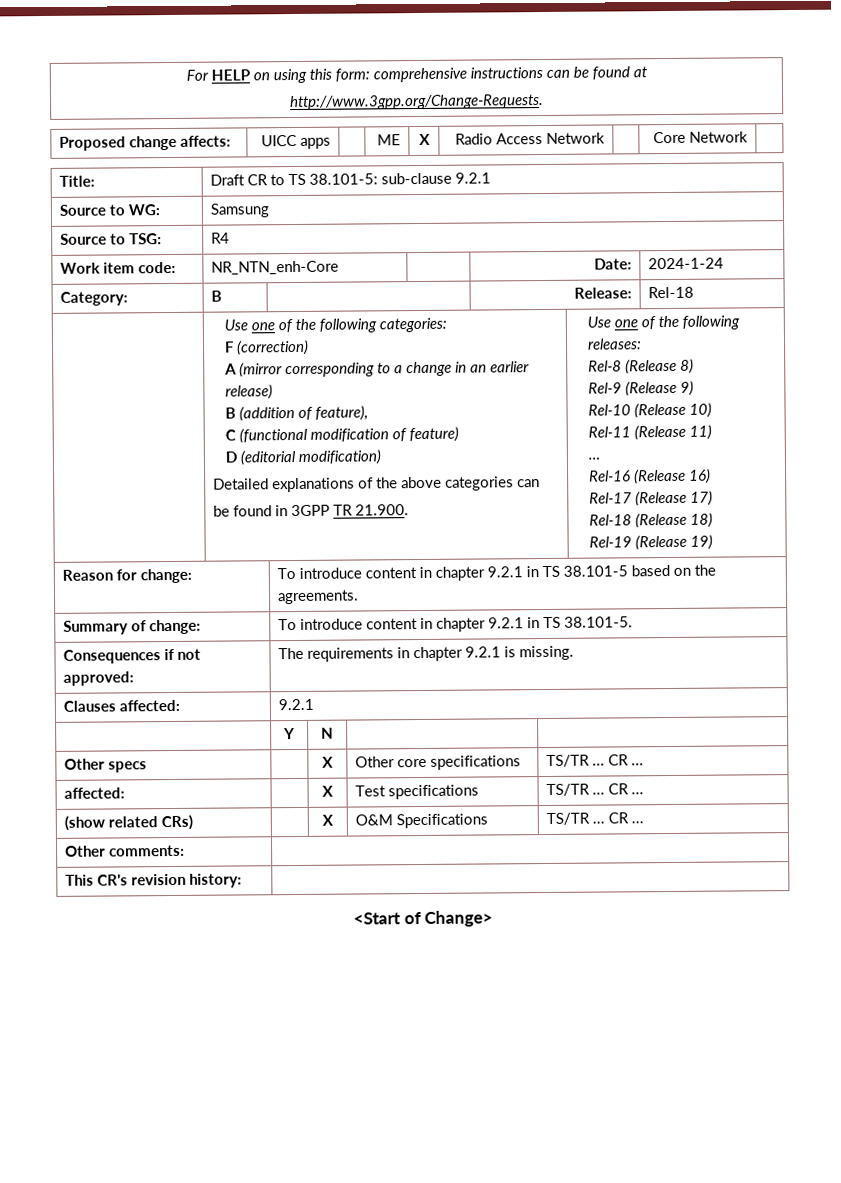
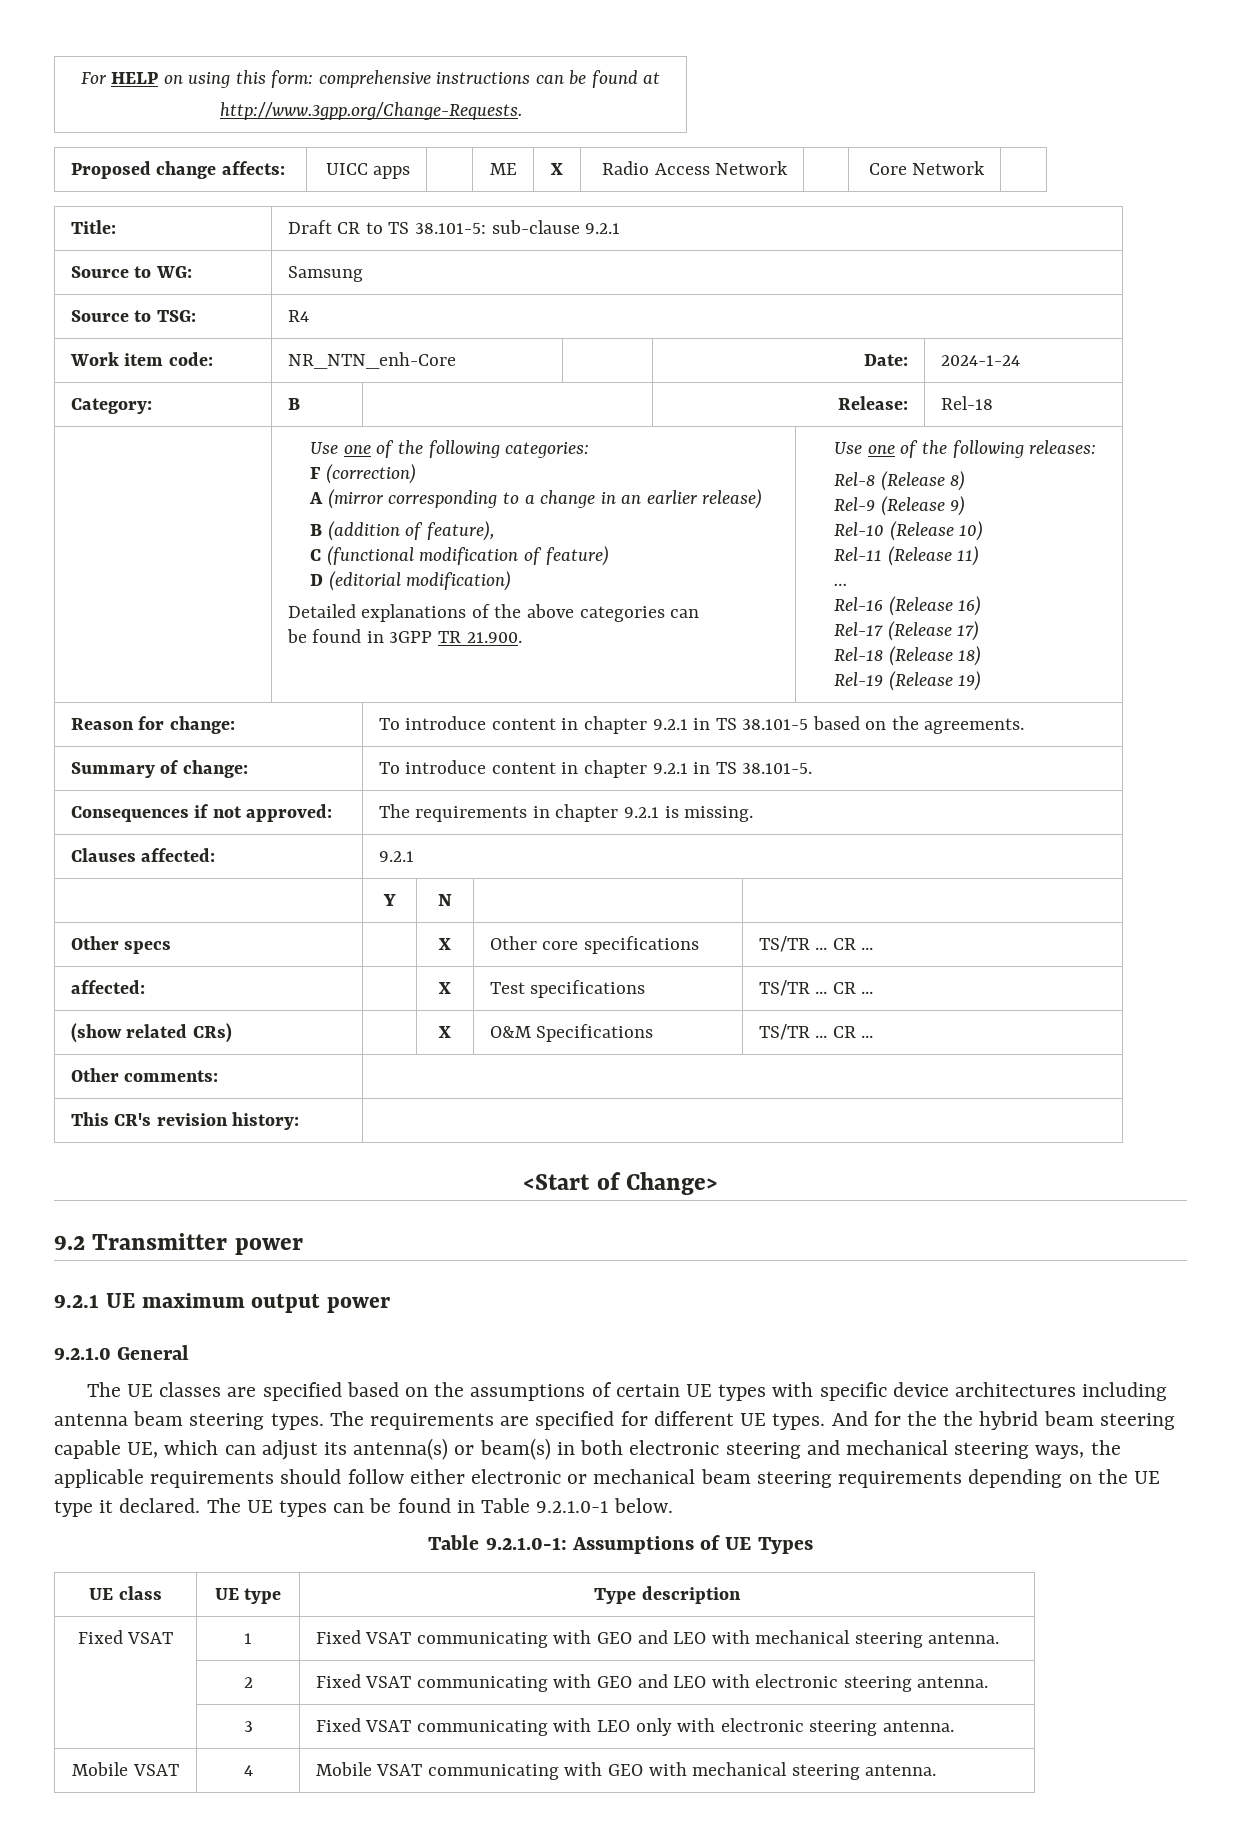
+ 9.2 Transmitter power
+ 9.2.1 UE maximum output power
+ 9.2.1.0 General
+ The UE classes are specified based on the assumptions of certain UE types with specific device architectures including antenna beam steering types. The requirements are specified for different UE types. And for the the hybrid beam steering capable UE, which can adjust its antenna(s) or beam(s) in both electronic steering and mechanical steering ways, the applicable requirements should follow either electronic or mechanical beam steering requirements depending on the UE type it declared. The UE types can be found in Table 9.2.1.0-1 below.
+ Table 9.2.1.0-1: Assumptions of UE Types
+ UE class | UE type | Type description
+ Fixed VSAT | 1 | Fixed VSAT communicating with GEO and LEO with mechanical steering antenna.
+ | 2 | Fixed VSAT communicating with GEO and LEO with electronic steering antenna.
+ | 3 | Fixed VSAT communicating with LEO only with electronic steering antenna.
+ Mobile VSAT | 4 | Mobile VSAT communicating with GEO with mechanical steering antenna.

